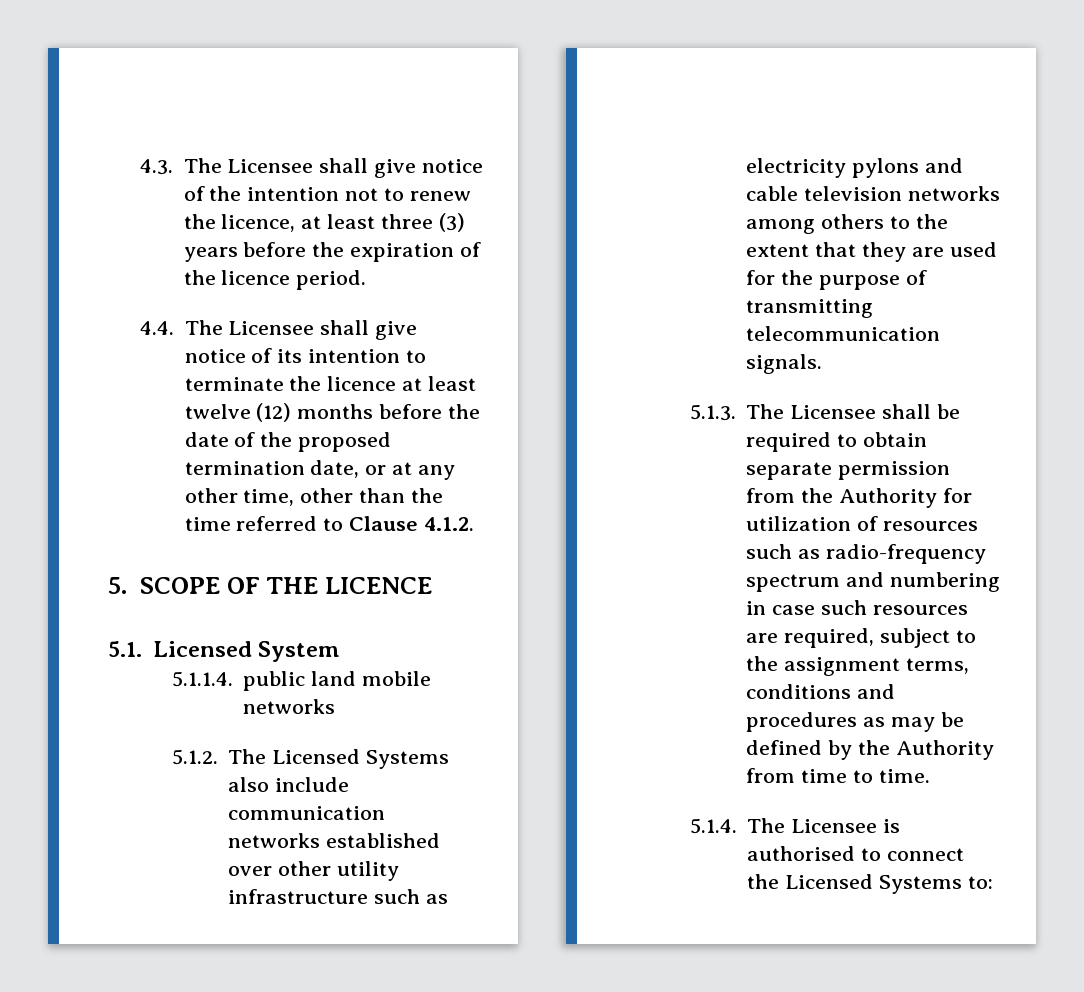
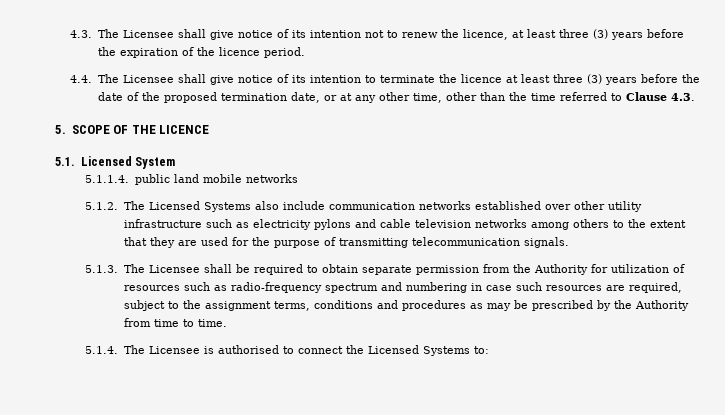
- 4.3. The Licensee shall give notice of the intention not to renew the licence, at least three (3) years before the expiration of the licence period.
+ 4.3. The Licensee shall give notice of its intention not to renew the licence, at least three (3) years before the expiration of the licence period.
- 4.4. The Licensee shall give notice of its intention to terminate the licence at least twelve (12) months before the date of the proposed termination date, or at any other time, other than the time referred to Clause 4.1.2.
+ 4.4. The Licensee shall give notice of its intention to terminate the licence at least three (3) years before the date of the proposed termination date, or at any other time, other than the time referred to Clause 4.3.
- 5.1.3. The Licensee shall be required to obtain separate permission from the Authority for utilization of resources such as radio-frequency spectrum and numbering in case such resources are required, subject to the assignment terms, conditions and procedures as may be defined by the Authority from time to time.
+ 5.1.3. The Licensee shall be required to obtain separate permission from the Authority for utilization of resources such as radio-frequency spectrum and numbering in case such resources are required, subject to the assignment terms, conditions and procedures as may be prescribed by the Authority from time to time.

